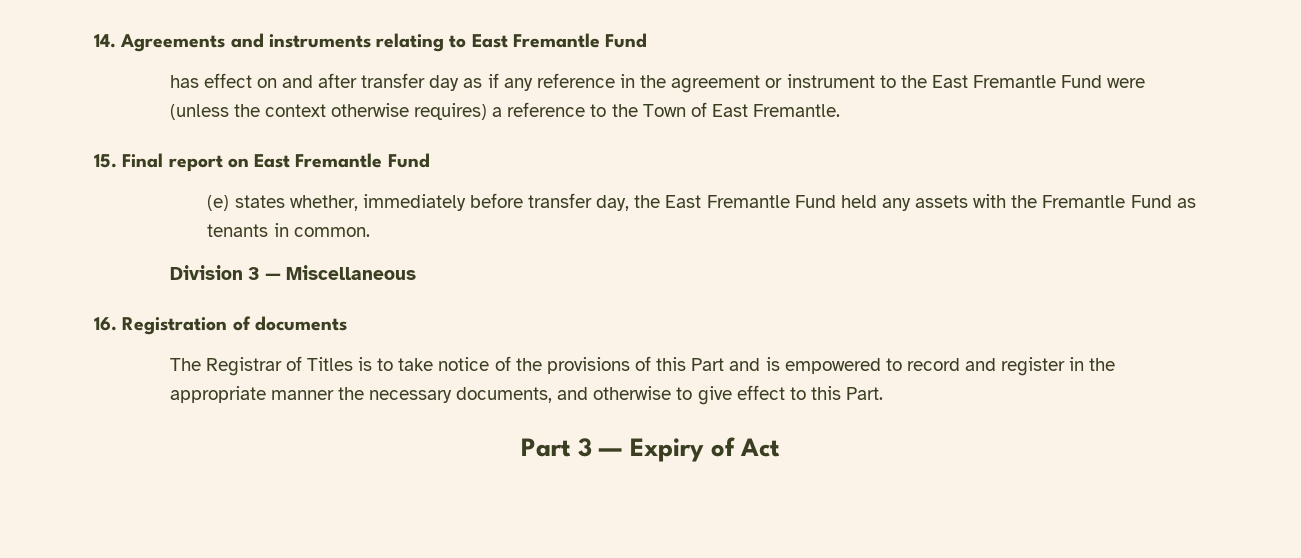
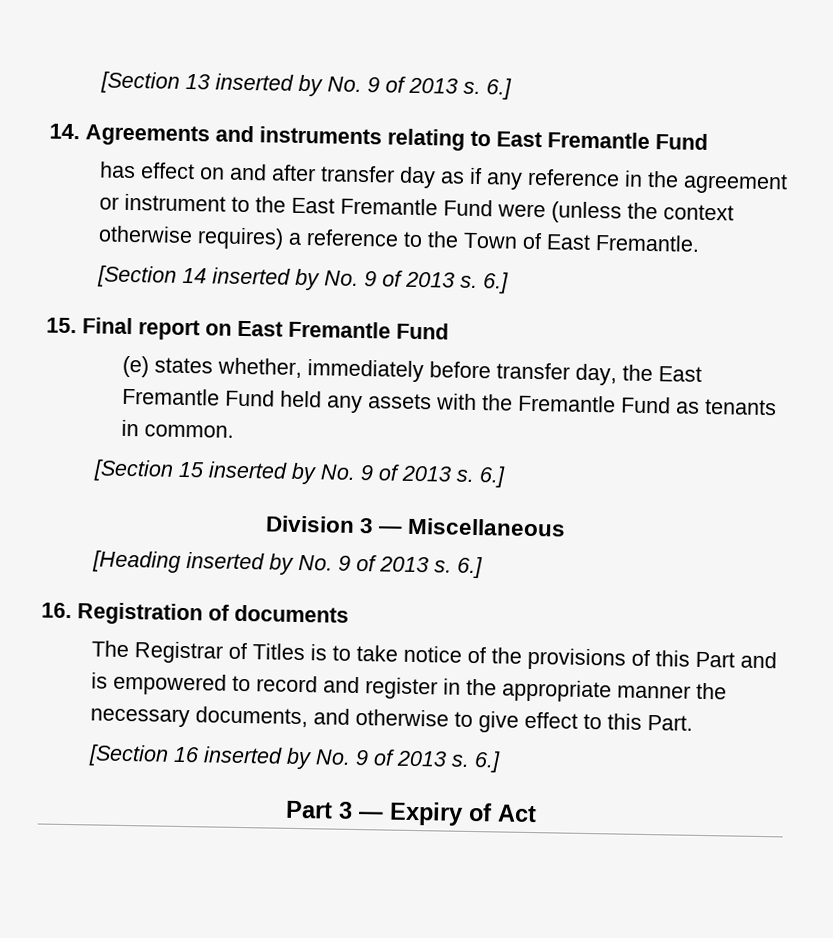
+ [Section 13 inserted by No. 9 of 2013 s. 6.]
+ [Section 14 inserted by No. 9 of 2013 s. 6.]
+ [Section 15 inserted by No. 9 of 2013 s. 6.]
  Division 3 — Miscellaneous
+ [Heading inserted by No. 9 of 2013 s. 6.]
+ [Section 16 inserted by No. 9 of 2013 s. 6.]

